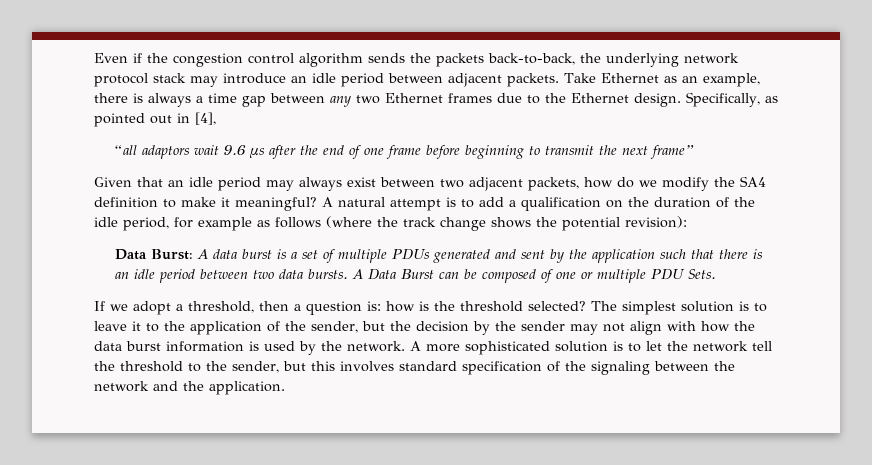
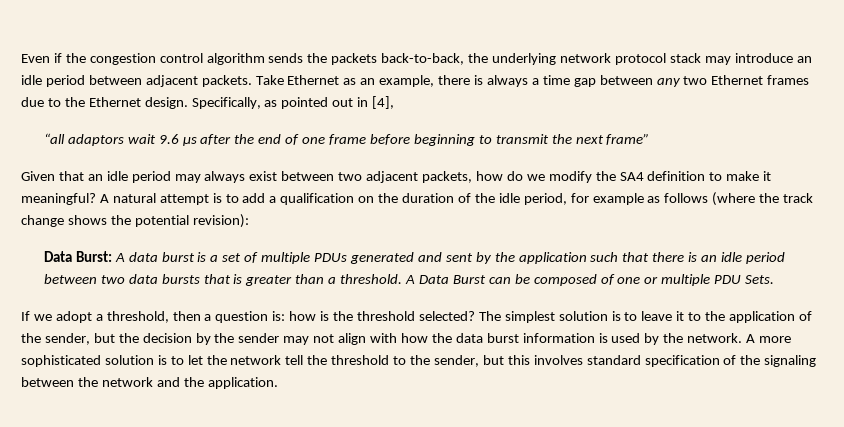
- Data Burst: A data burst is a set of multiple PDUs generated and sent by the application such that there is an idle period between two data bursts.
+ Data Burst: A data burst is a set of multiple PDUs generated and sent by the application such that there is an idle period between two data bursts that is greater than a threshold.

